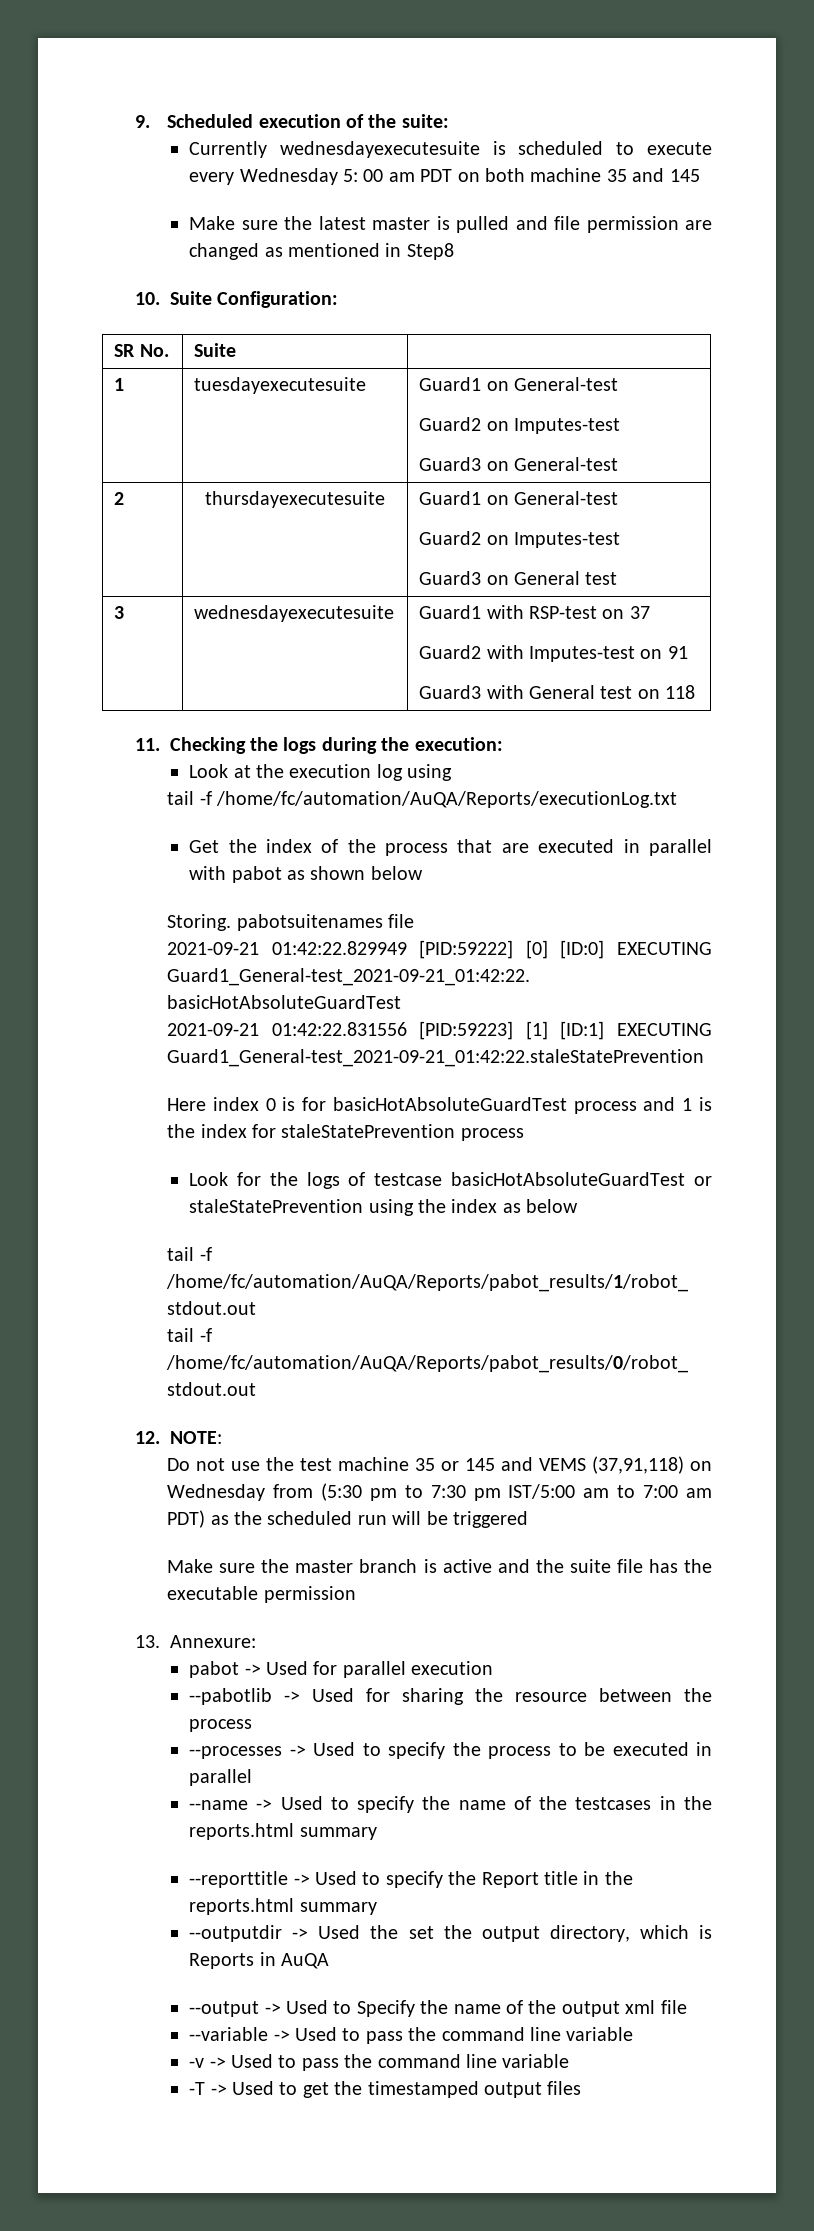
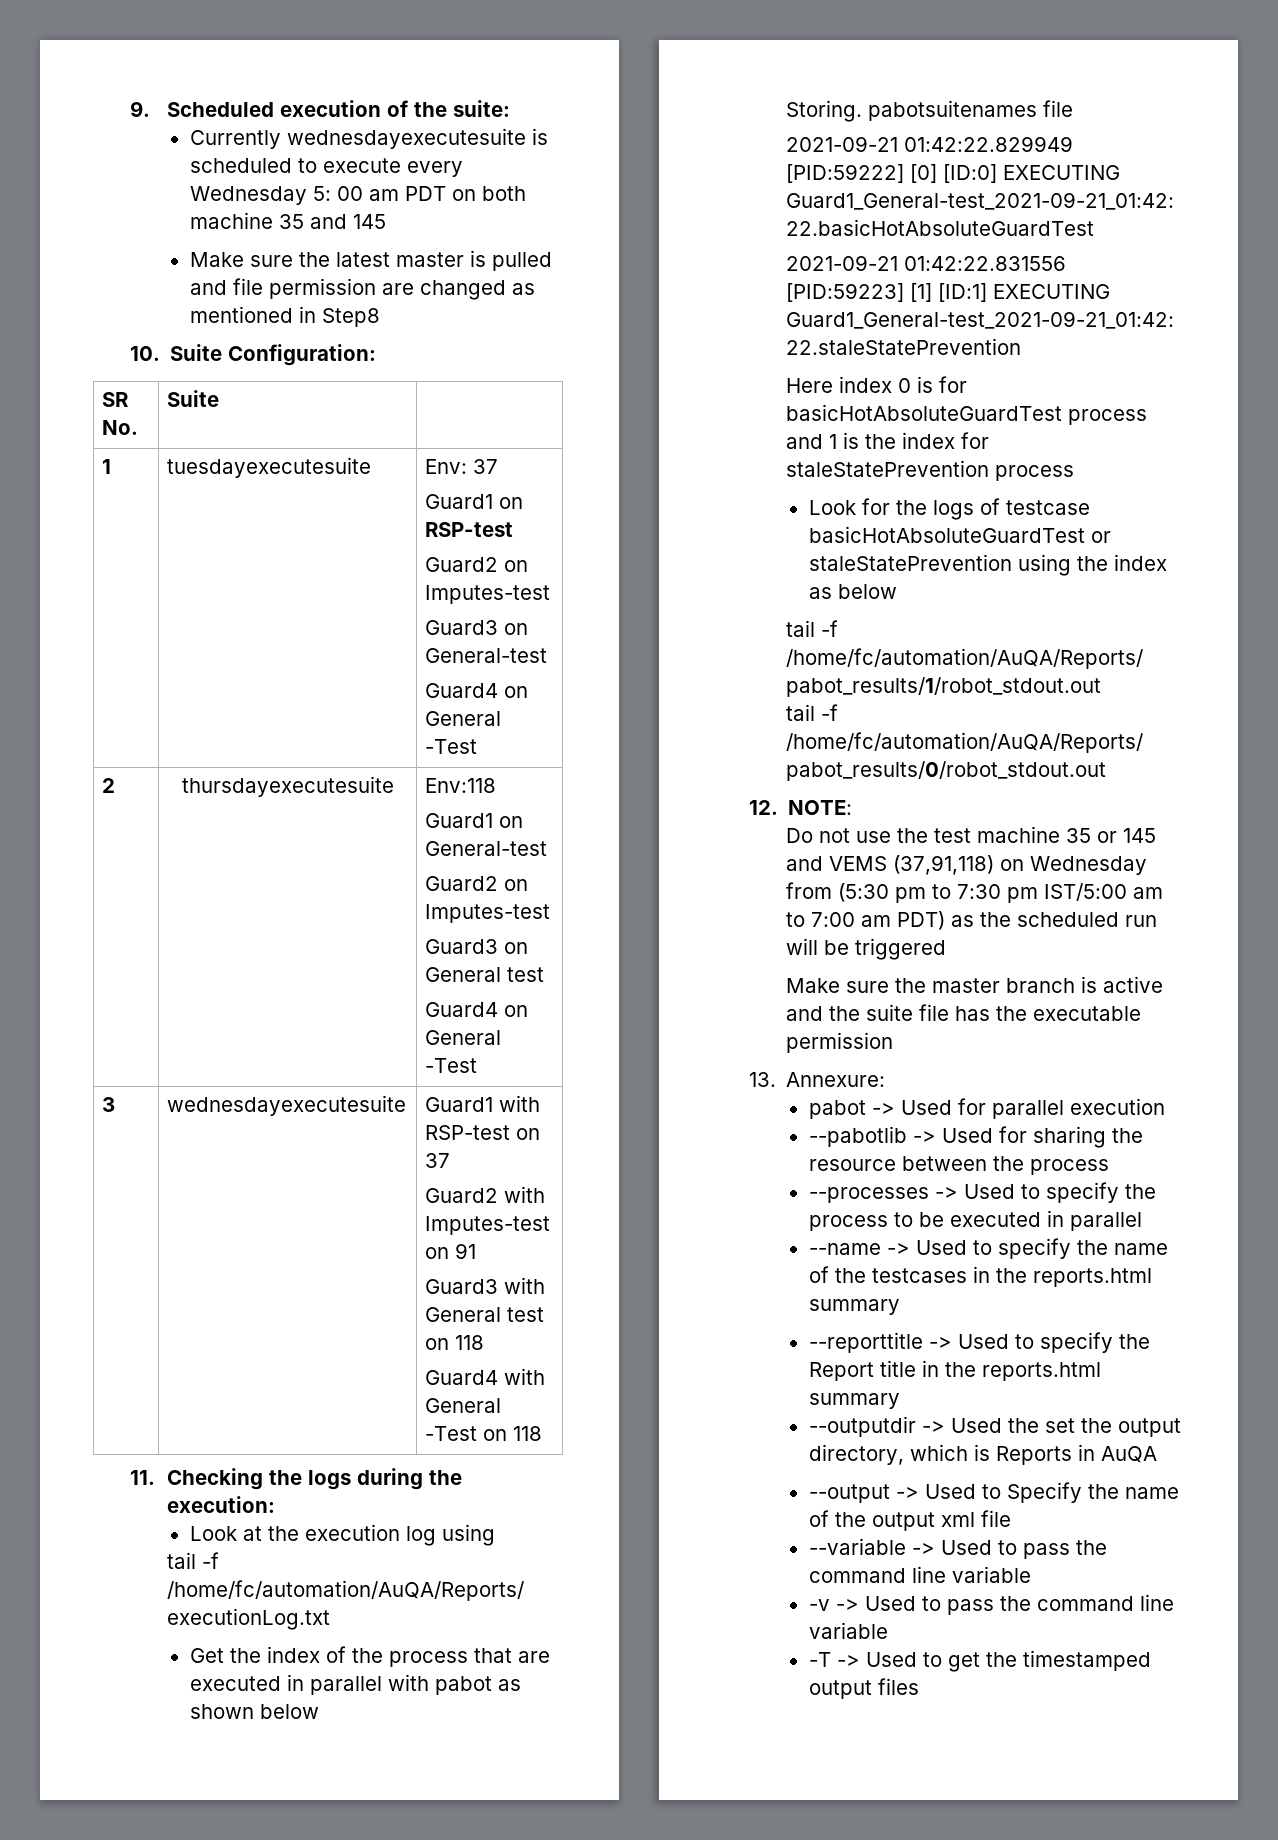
- 1 | tuesdayexecutesuite | Guard1 on General-test
+ 1 | tuesdayexecutesuite | Env: 37
+ Guard1 on RSP-test
  Guard2 on Imputes-test
  Guard3 on General-test
+ Guard4 on General -Test
- 2 | thursdayexecutesuite | Guard1 on General-test
+ 2 | thursdayexecutesuite | Env:118
+ Guard1 on General-test
  Guard2 on Imputes-test
  Guard3 on General test
+ Guard4 on General -Test
  3 | wednesdayexecutesuite | Guard1 with RSP-test on 37
  Guard2 with Imputes-test on 91
  Guard3 with General test on 118
+ Guard4 with General -Test on 118

